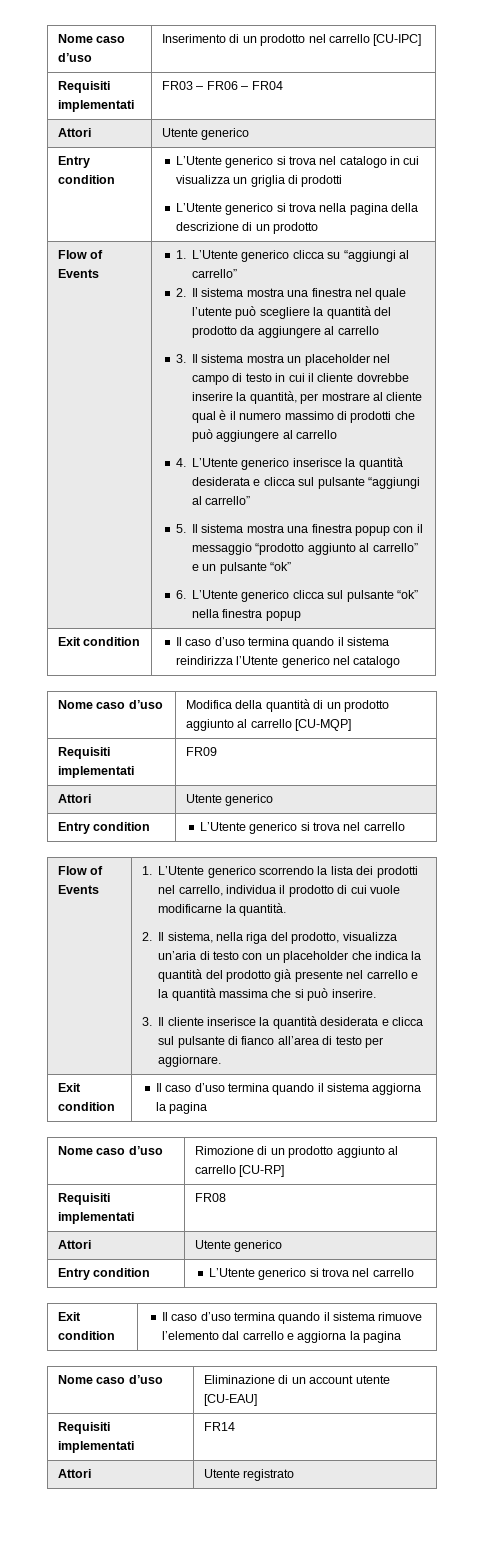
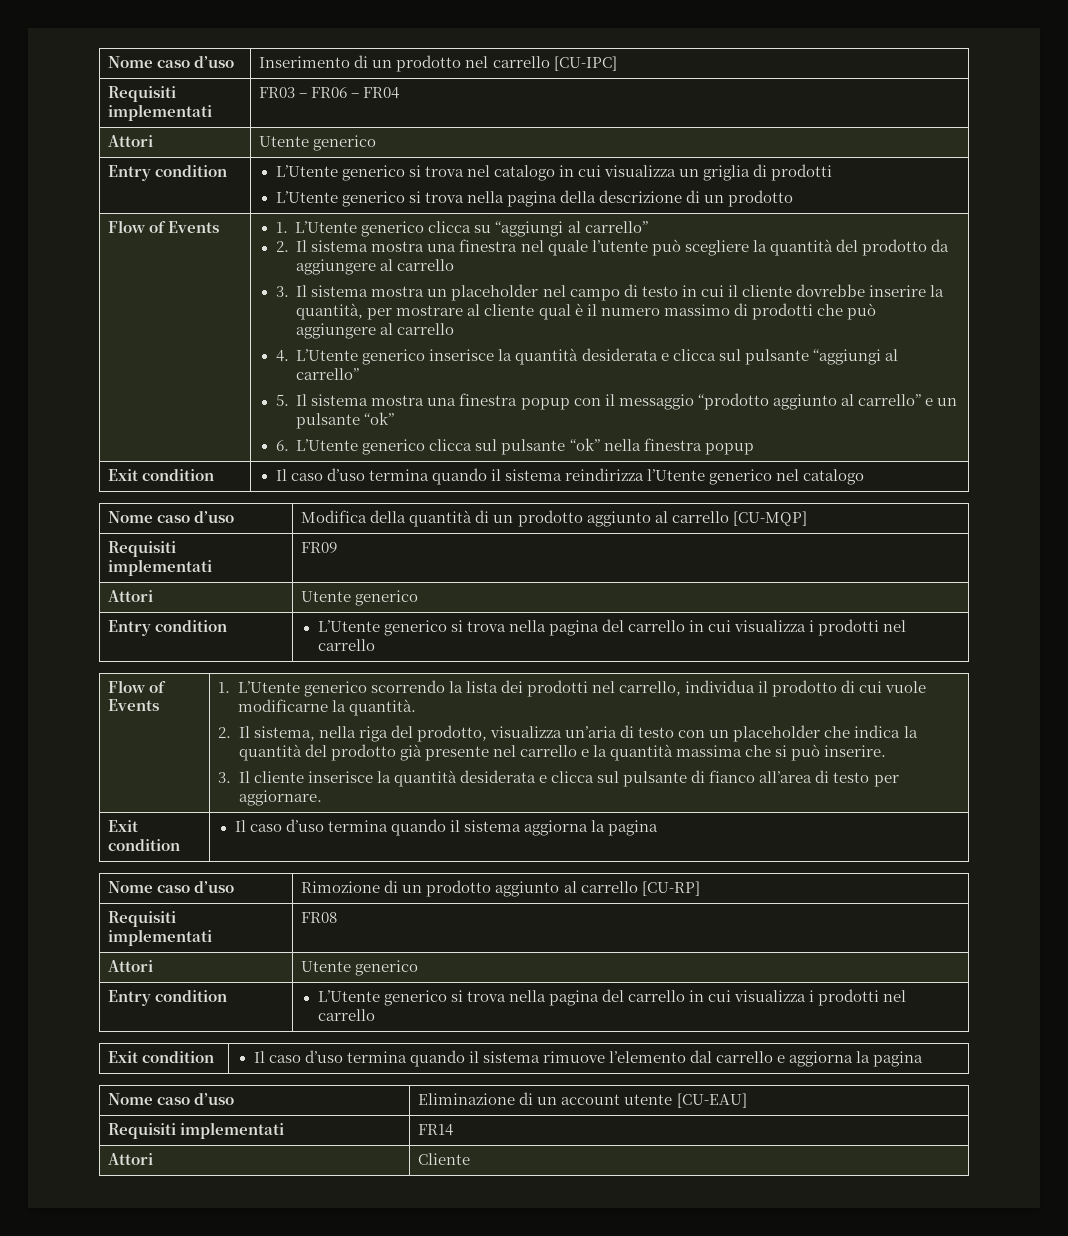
  Requisiti implementati | FR09
  Attori | Utente generico
- Entry condition | L’Utente generico si trova nel carrello
+ Entry condition | L’Utente generico si trova nella pagina del carrello in cui visualizza i prodotti nel carrello
  Requisiti implementati | FR08
  Attori | Utente generico
- Entry condition | L’Utente generico si trova nel carrello
+ Entry condition | L’Utente generico si trova nella pagina del carrello in cui visualizza i prodotti nel carrello
- Attori | Utente registrato
+ Attori | Cliente

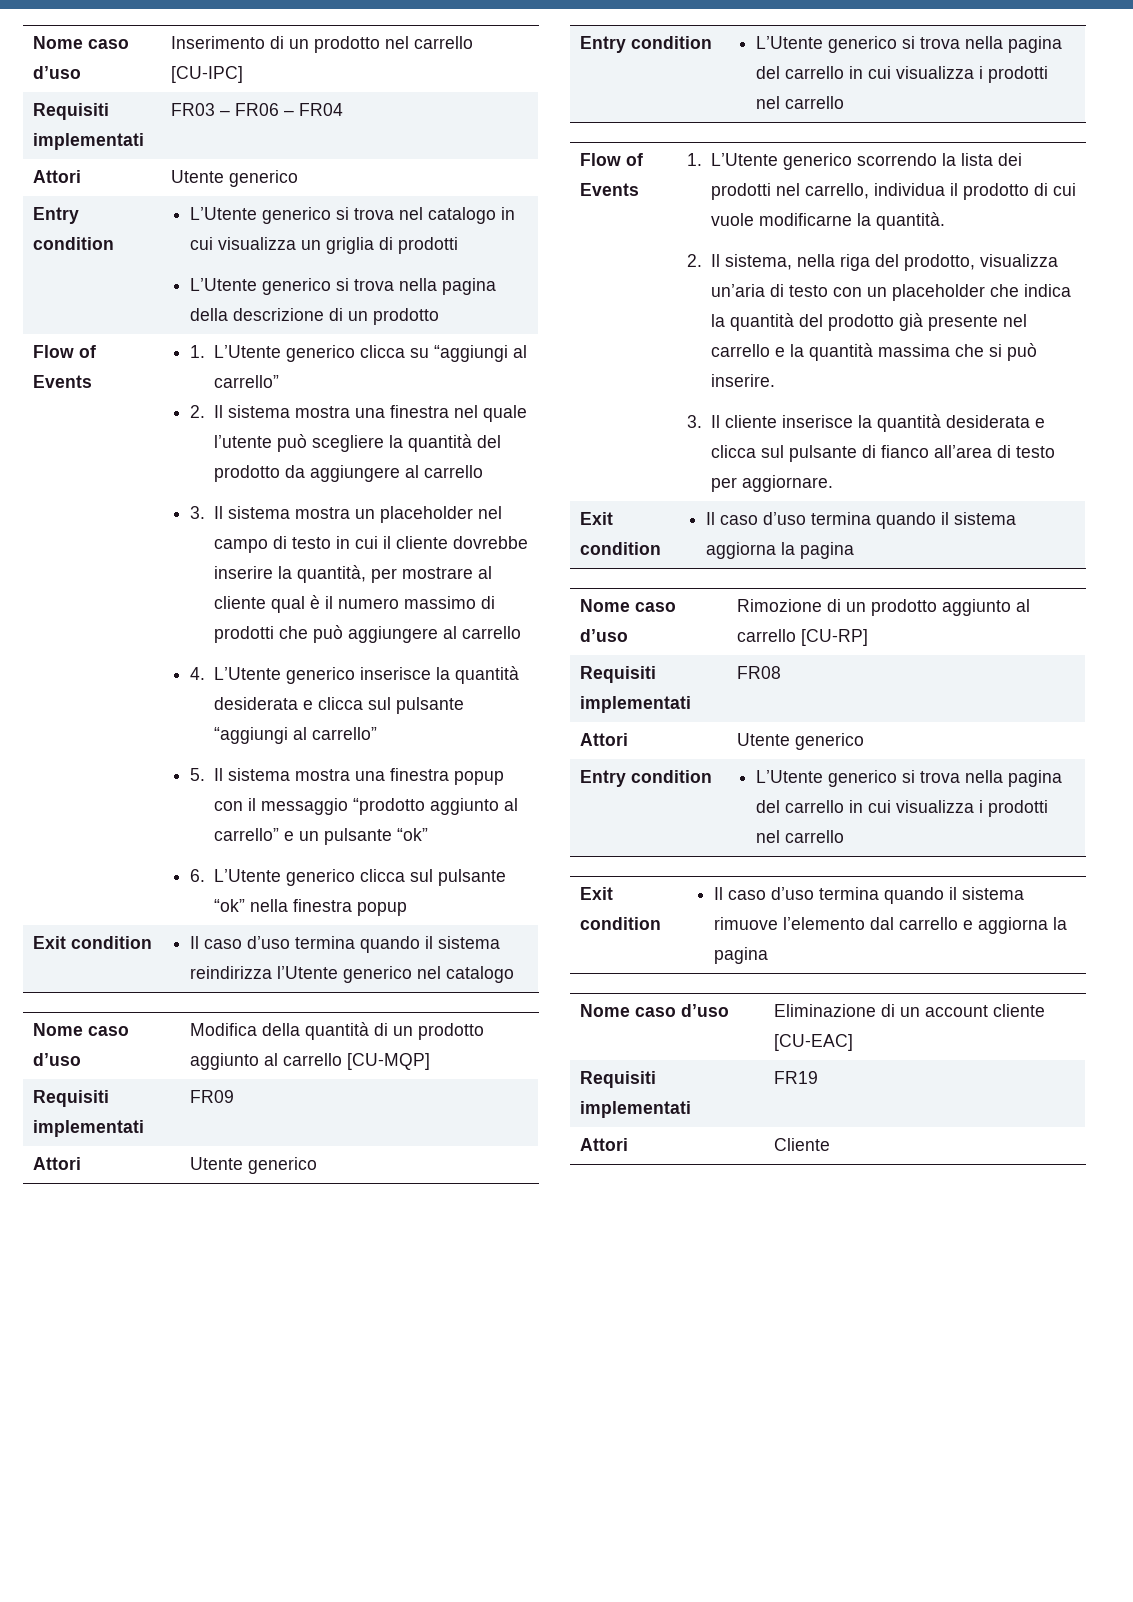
- Nome caso d’uso | Eliminazione di un account utente [CU-EAU]
- Requisiti implementati | FR14
+ Nome caso d’uso | Eliminazione di un account cliente [CU-EAC]
+ Requisiti implementati | FR19

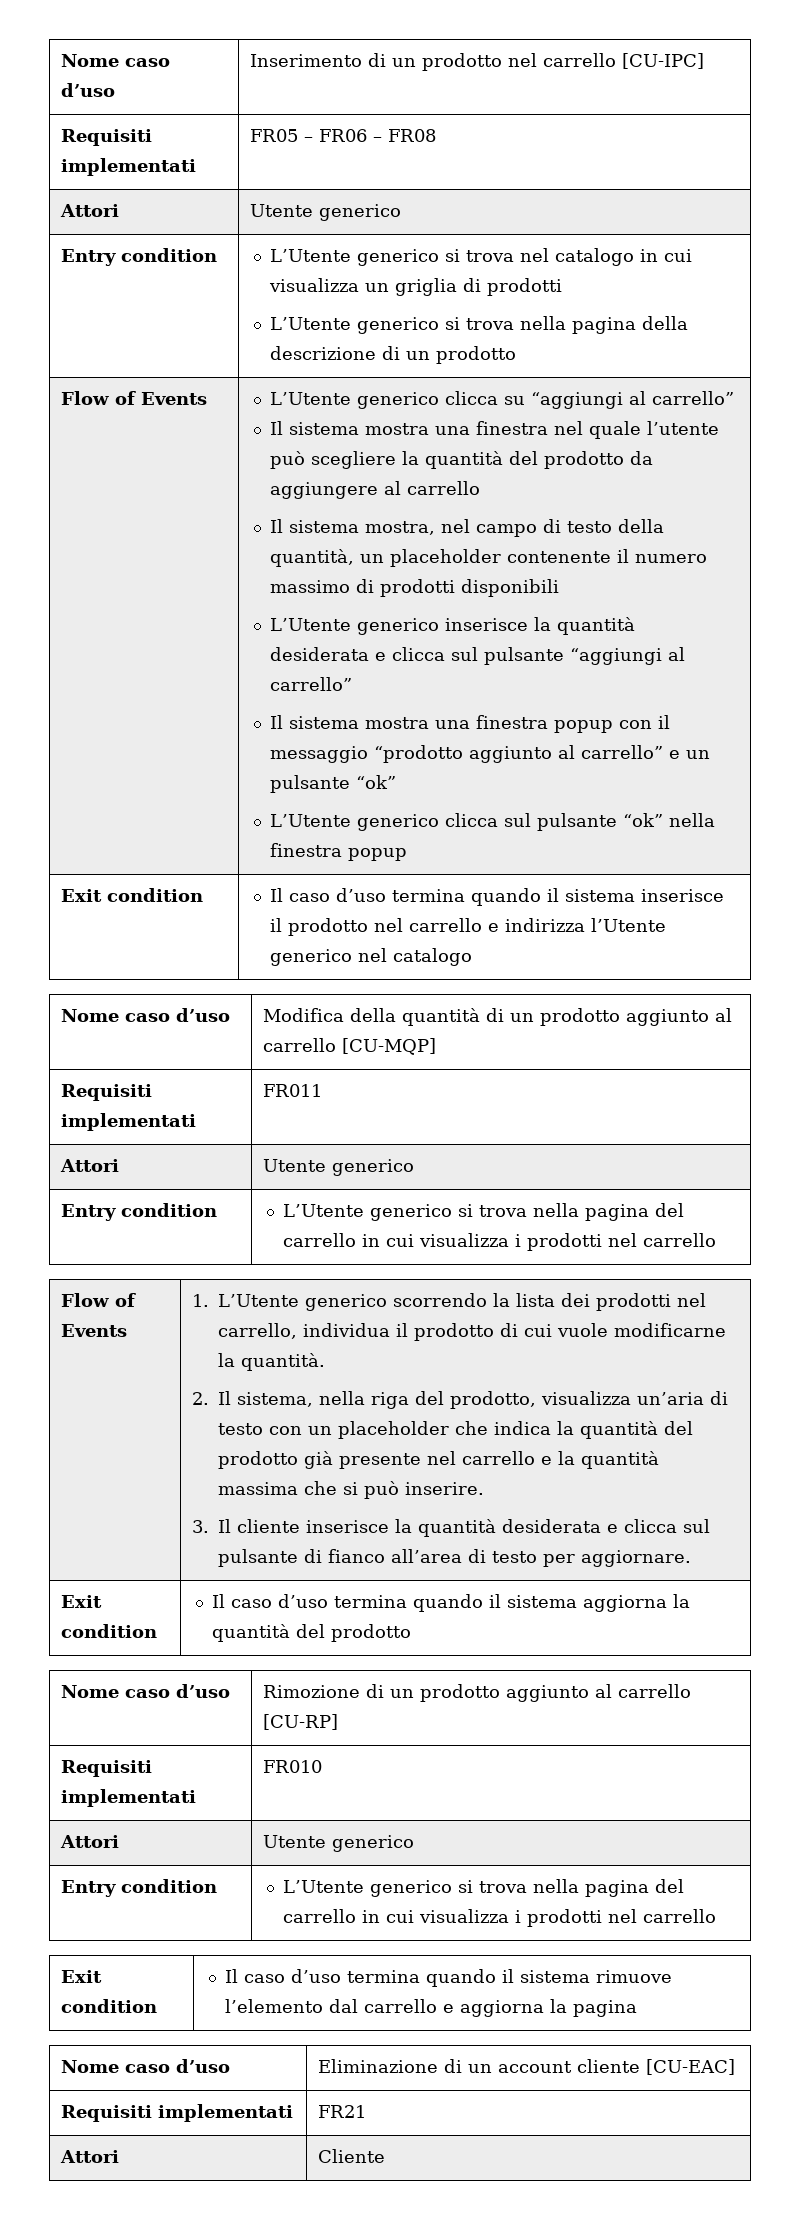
- Requisiti implementati | FR03 – FR06 – FR04
+ Requisiti implementati | FR05 – FR06 – FR08
- 1. L’Utente generico clicca su “aggiungi al carrello”
+ L’Utente generico clicca su “aggiungi al carrello”
- 2. Il sistema mostra una finestra nel quale l’utente può scegliere la quantità del prodotto da aggiungere al carrello
+ Il sistema mostra una finestra nel quale l’utente può scegliere la quantità del prodotto da aggiungere al carrello
- 3. Il sistema mostra un placeholder nel campo di testo in cui il cliente dovrebbe inserire la quantità, per mostrare al cliente qual è il numero massimo di prodotti che può aggiungere al carrello
- 4. L’Utente generico inserisce la quantità desiderata e clicca sul pulsante “aggiungi al carrello”
+ Il sistema mostra, nel campo di testo della quantità, un placeholder contenente il numero massimo di prodotti disponibili
+ L’Utente generico inserisce la quantità desiderata e clicca sul pulsante “aggiungi al carrello”
- 5. Il sistema mostra una finestra popup con il messaggio “prodotto aggiunto al carrello” e un pulsante “ok”
+ Il sistema mostra una finestra popup con il messaggio “prodotto aggiunto al carrello” e un pulsante “ok”
- 6. L’Utente generico clicca sul pulsante “ok” nella finestra popup
+ L’Utente generico clicca sul pulsante “ok” nella finestra popup
- Exit condition | Il caso d’uso termina quando il sistema reindirizza l’Utente generico nel catalogo
+ Exit condition | Il caso d’uso termina quando il sistema inserisce il prodotto nel carrello e indirizza l’Utente generico nel catalogo
- Requisiti implementati | FR09
+ Requisiti implementati | FR011
- Exit condition | Il caso d’uso termina quando il sistema aggiorna la pagina
+ Exit condition | Il caso d’uso termina quando il sistema aggiorna la quantità del prodotto
- Requisiti implementati | FR08
+ Requisiti implementati | FR010
- Requisiti implementati | FR19
+ Requisiti implementati | FR21

